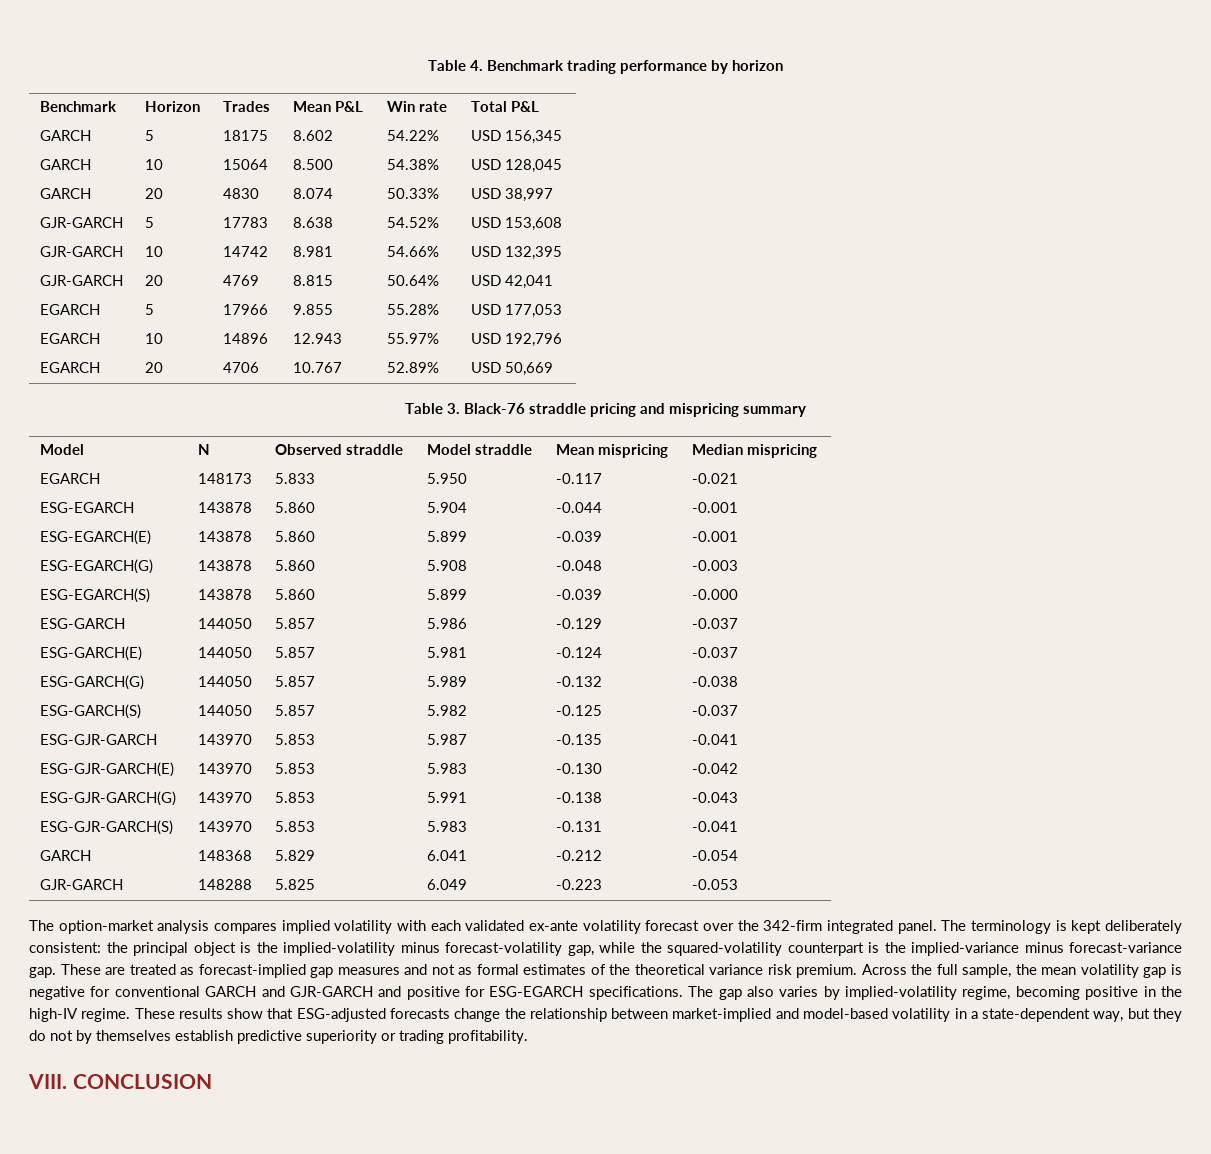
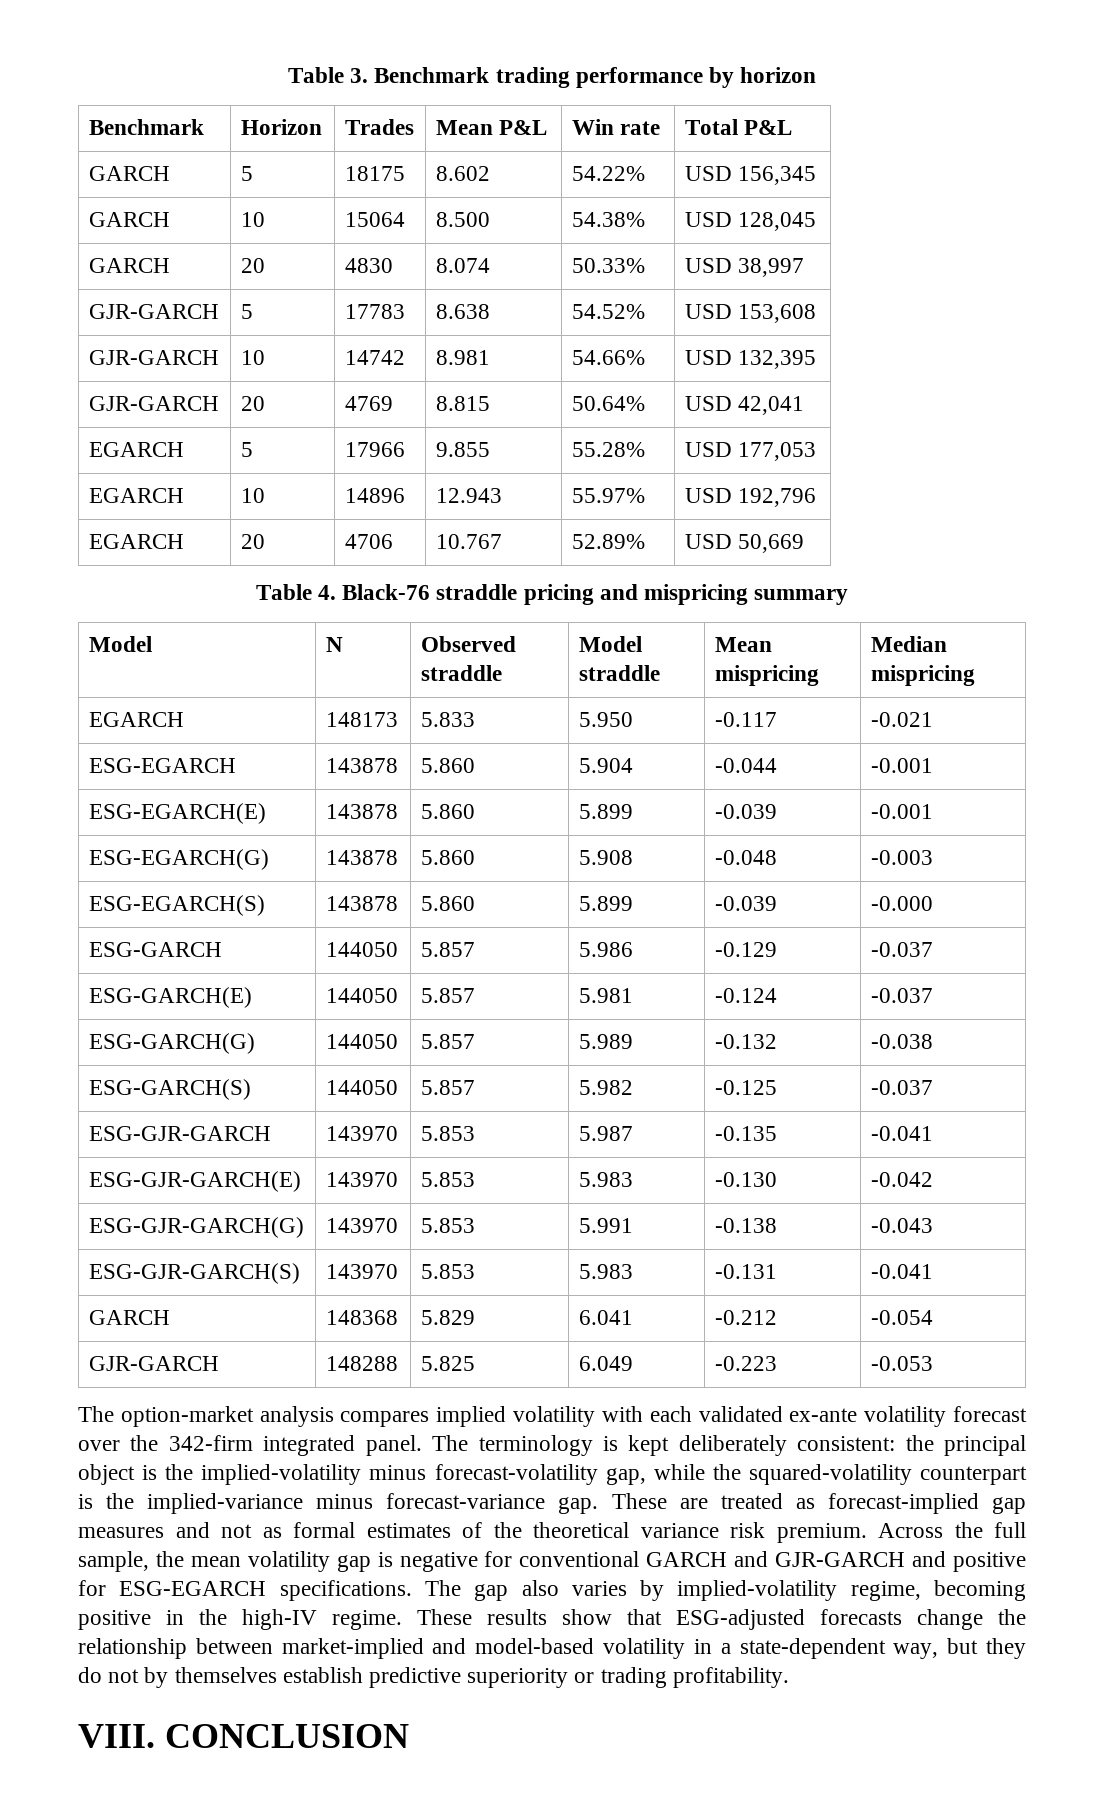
- Table 4. Benchmark trading performance by horizon
+ Table 3. Benchmark trading performance by horizon
- Table 3. Black-76 straddle pricing and mispricing summary
+ Table 4. Black-76 straddle pricing and mispricing summary

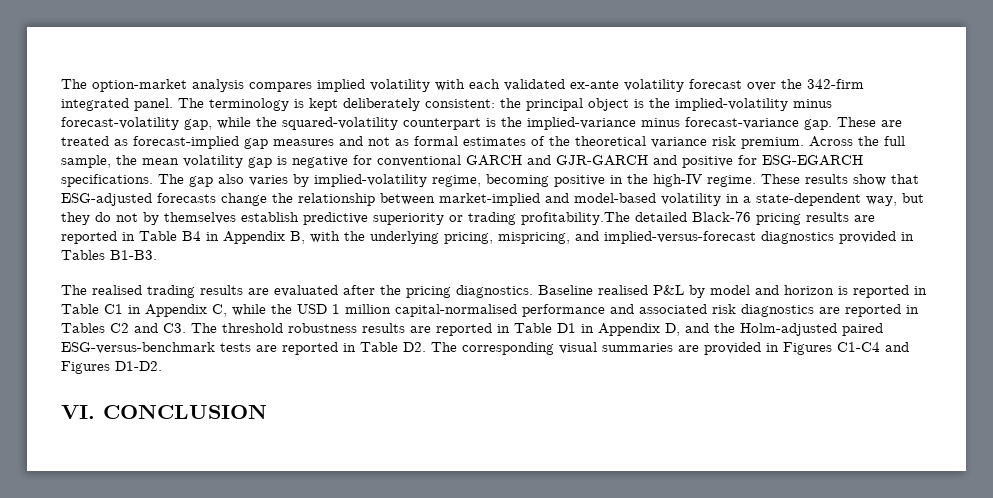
- Table 3. Benchmark trading performance by horizon
- Benchmark | Horizon | Trades | Mean P&L | Win rate | Total P&L
- GARCH | 5 | 18175 | 8.602 | 54.22% | USD 156,345
- GARCH | 10 | 15064 | 8.500 | 54.38% | USD 128,045
- GARCH | 20 | 4830 | 8.074 | 50.33% | USD 38,997
- GJR-GARCH | 5 | 17783 | 8.638 | 54.52% | USD 153,608
- GJR-GARCH | 10 | 14742 | 8.981 | 54.66% | USD 132,395
- GJR-GARCH | 20 | 4769 | 8.815 | 50.64% | USD 42,041
- EGARCH | 5 | 17966 | 9.855 | 55.28% | USD 177,053
- EGARCH | 10 | 14896 | 12.943 | 55.97% | USD 192,796
- EGARCH | 20 | 4706 | 10.767 | 52.89% | USD 50,669
- Table 4. Black-76 straddle pricing and mispricing summary
- Model | N | Observed straddle | Model straddle | Mean mispricing | Median mispricing
- EGARCH | 148173 | 5.833 | 5.950 | -0.117 | -0.021
- ESG-EGARCH | 143878 | 5.860 | 5.904 | -0.044 | -0.001
- ESG-EGARCH(E) | 143878 | 5.860 | 5.899 | -0.039 | -0.001
- ESG-EGARCH(G) | 143878 | 5.860 | 5.908 | -0.048 | -0.003
- ESG-EGARCH(S) | 143878 | 5.860 | 5.899 | -0.039 | -0.000
- ESG-GARCH | 144050 | 5.857 | 5.986 | -0.129 | -0.037
- ESG-GARCH(E) | 144050 | 5.857 | 5.981 | -0.124 | -0.037
- ESG-GARCH(G) | 144050 | 5.857 | 5.989 | -0.132 | -0.038
- ESG-GARCH(S) | 144050 | 5.857 | 5.982 | -0.125 | -0.037
- ESG-GJR-GARCH | 143970 | 5.853 | 5.987 | -0.135 | -0.041
- ESG-GJR-GARCH(E) | 143970 | 5.853 | 5.983 | -0.130 | -0.042
- ESG-GJR-GARCH(G) | 143970 | 5.853 | 5.991 | -0.138 | -0.043
- ESG-GJR-GARCH(S) | 143970 | 5.853 | 5.983 | -0.131 | -0.041
- GARCH | 148368 | 5.829 | 6.041 | -0.212 | -0.054
- GJR-GARCH | 148288 | 5.825 | 6.049 | -0.223 | -0.053
- These results show that ESG-adjusted forecasts change the relationship between market-implied and model-based volatility in a state-dependent way, but they do not by themselves establish predictive superiority or trading profitability.
- VIII. CONCLUSION
+ These results show that ESG-adjusted forecasts change the relationship between market-implied and model-based volatility in a state-dependent way, but they do not by themselves establish predictive superiority or trading profitability.The detailed Black-76 pricing results are reported in Table B4 in Appendix B, with the underlying pricing, mispricing, and implied-versus-forecast diagnostics provided in Tables B1-B3.
+ The realised trading results are evaluated after the pricing diagnostics. Baseline realised P&L by model and horizon is reported in Table C1 in Appendix C, while the USD 1 million capital-normalised performance and associated risk diagnostics are reported in Tables C2 and C3. The threshold robustness results are reported in Table D1 in Appendix D, and the Holm-adjusted paired ESG-versus-benchmark tests are reported in Table D2. The corresponding visual summaries are provided in Figures C1-C4 and Figures D1-D2.
+ VI. CONCLUSION

